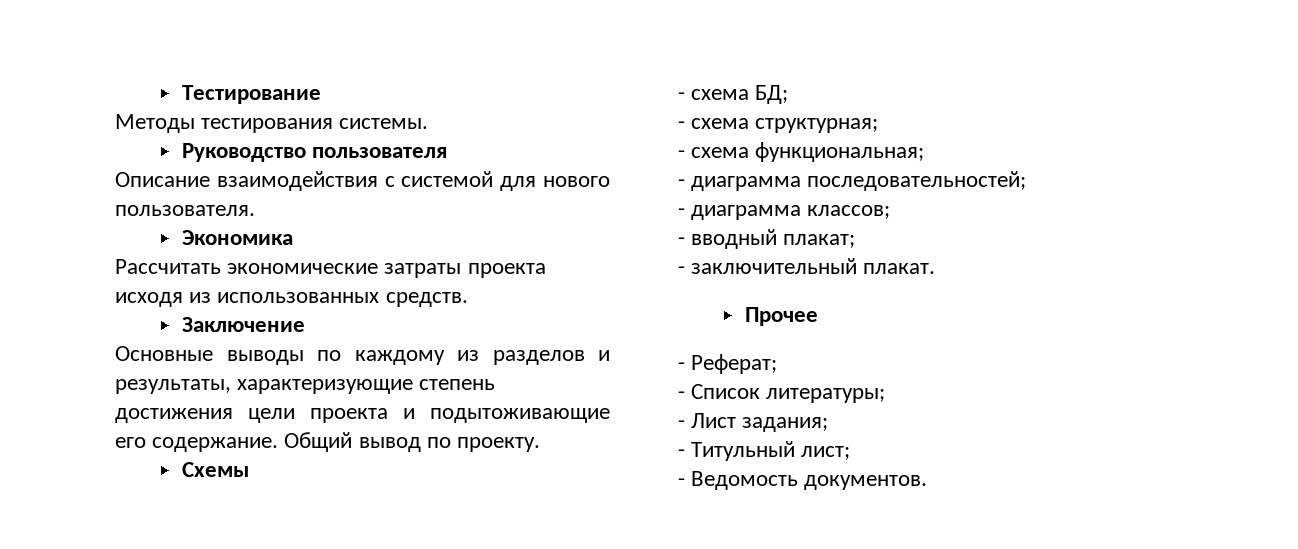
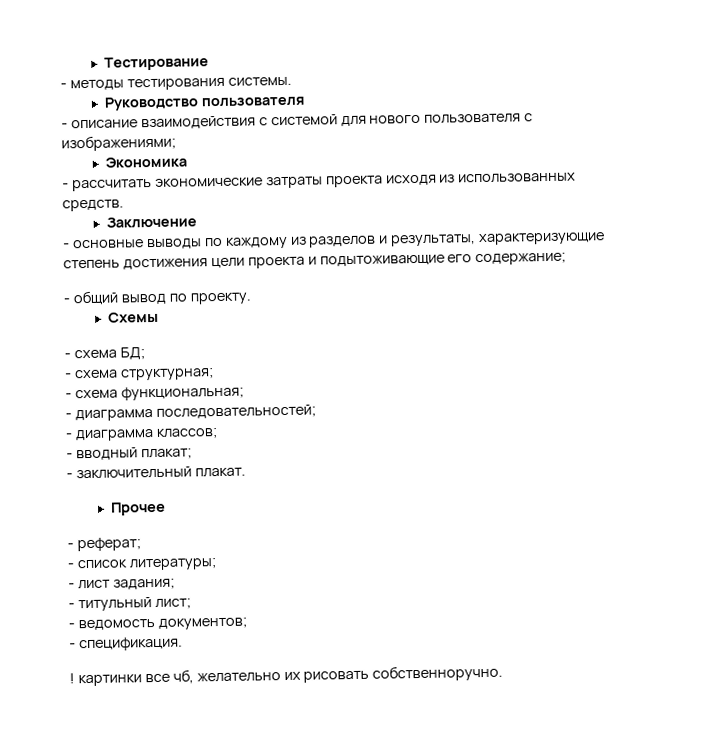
- Методы тестирования системы.
+ - методы тестирования системы.
- Описание взаимодействия с системой для нового пользователя.
+ - описание взаимодействия с системой для нового пользователя с изображениями;
- Рассчитать экономические затраты проекта исходя из использованных средств.
+ - рассчитать экономические затраты проекта исходя из использованных средств.
- Основные выводы по каждому из разделов и результаты, характеризующие степень достижения цели проекта и подытоживающие его содержание. Общий вывод по проекту.
+ - основные выводы по каждому из разделов и результаты, характеризующие степень достижения цели проекта и подытоживающие его содержание;
+ - общий вывод по проекту.
- - Реферат;
- - Список литературы;
+ - реферат;
+ - список литературы;
- - Лист задания;
+ - лист задания;
- - Титульный лист;
+ - титульный лист;
- - Ведомость документов.
+ - ведомость документов;
+ - спецификация.
+ ! картинки все чб, желательно их рисовать собственноручно.

